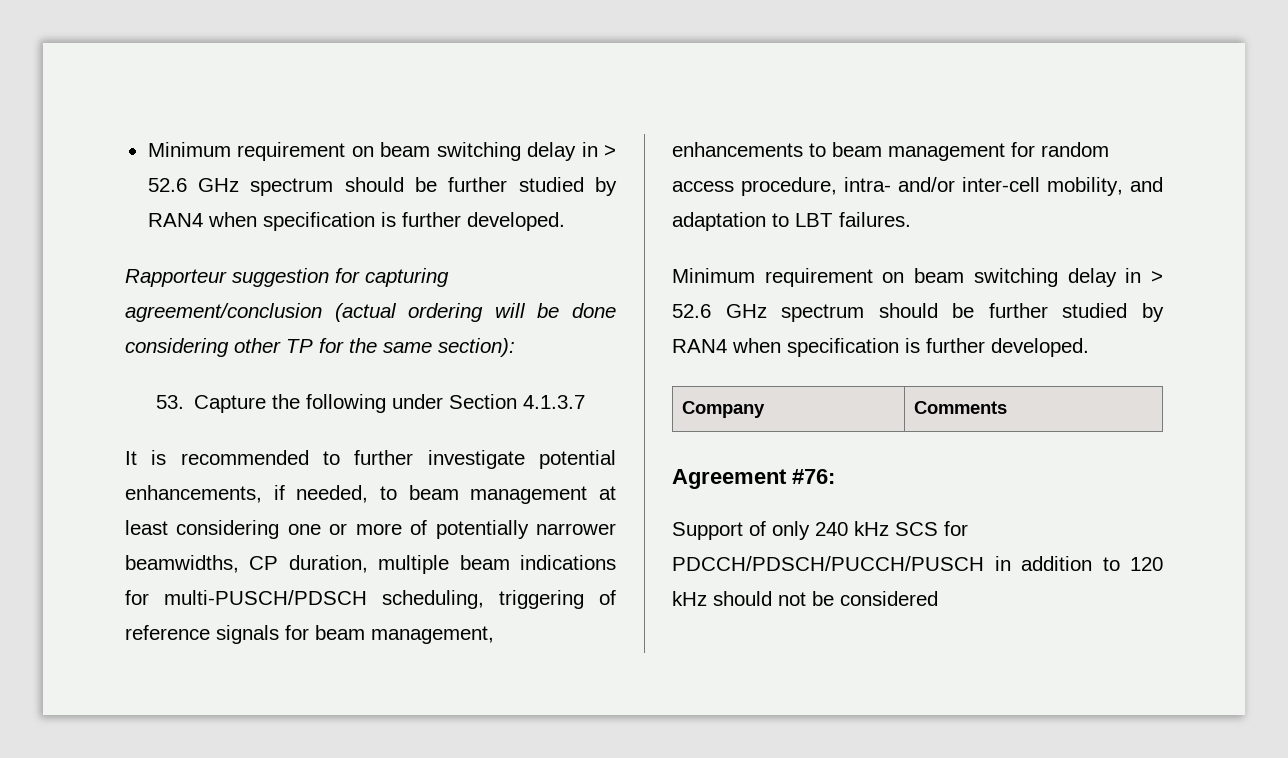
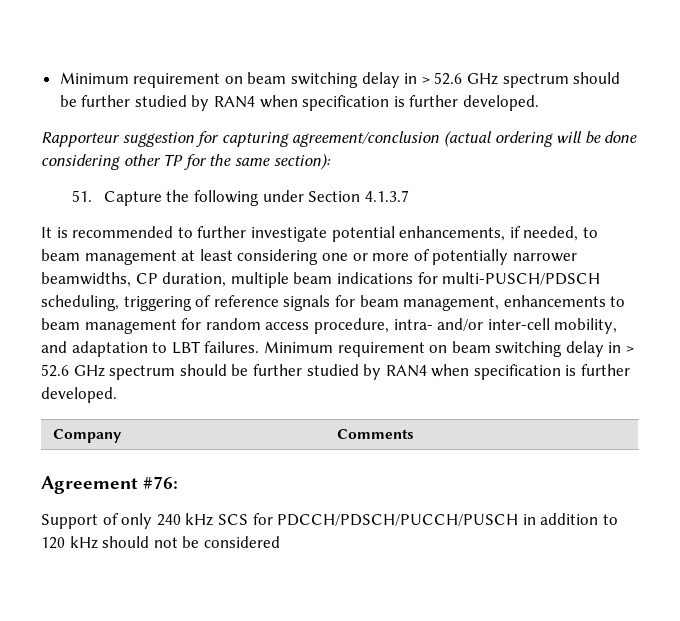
- 53. Capture the following under Section 4.1.3.7
+ 51. Capture the following under Section 4.1.3.7
- It is recommended to further investigate potential enhancements, if needed, to beam management at least considering one or more of potentially narrower beamwidths, CP duration, multiple beam indications for multi-PUSCH/PDSCH scheduling, triggering of reference signals for beam management, enhancements to beam management for random access procedure, intra- and/or inter-cell mobility, and adaptation to LBT failures.
- Minimum requirement on beam switching delay in > 52.6 GHz spectrum should be further studied by RAN4 when specification is further developed.
+ It is recommended to further investigate potential enhancements, if needed, to beam management at least considering one or more of potentially narrower beamwidths, CP duration, multiple beam indications for multi-PUSCH/PDSCH scheduling, triggering of reference signals for beam management, enhancements to beam management for random access procedure, intra- and/or inter-cell mobility, and adaptation to LBT failures. Minimum requirement on beam switching delay in > 52.6 GHz spectrum should be further studied by RAN4 when specification is further developed.

